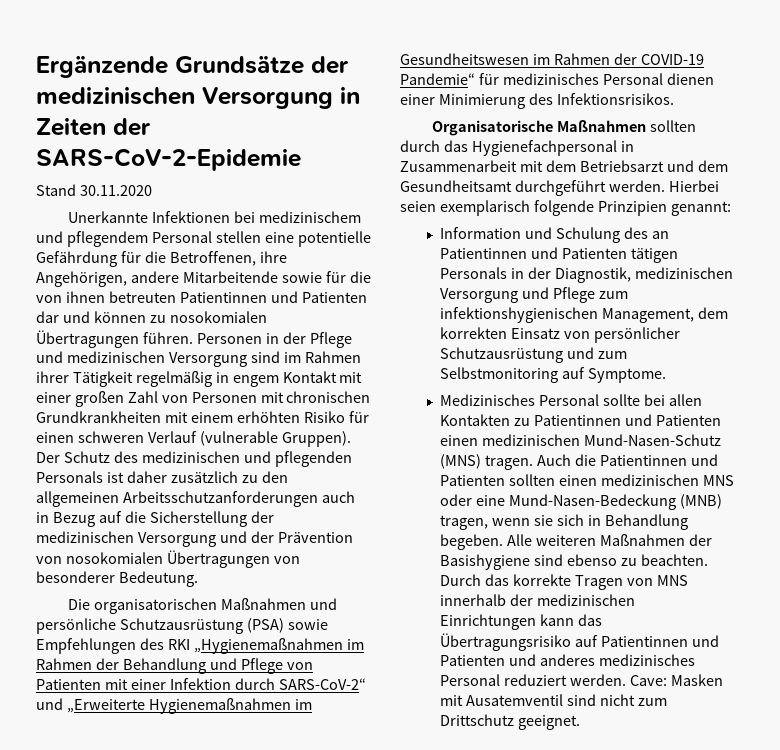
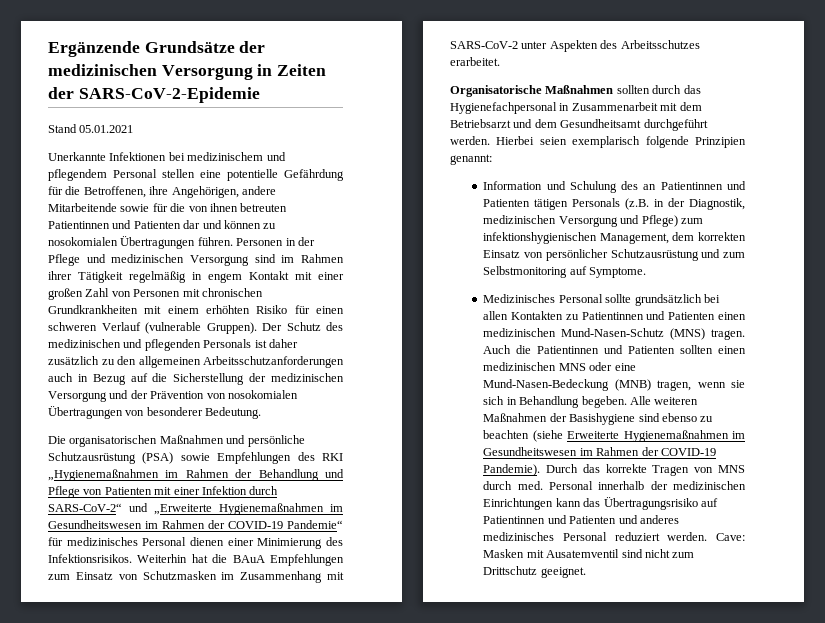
- Stand 30.11.2020
+ Stand 05.01.2021
+ Weiterhin hat die BAuA Empfehlungen zum Einsatz von Schutzmasken im Zusammenhang mit SARS-CoV-2 unter Aspekten des Arbeitsschutzes erarbeitet.
- Information und Schulung des an Patientinnen und Patienten tätigen Personals in der Diagnostik, medizinischen Versorgung und Pflege zum infektionshygienischen Management, dem korrekten Einsatz von persönlicher Schutzausrüstung und zum Selbstmonitoring auf Symptome.
+ Information und Schulung des an Patientinnen und Patienten tätigen Personals (z.B. in der Diagnostik, medizinischen Versorgung und Pflege) zum infektionshygienischen Management, dem korrekten Einsatz von persönlicher Schutzausrüstung und zum Selbstmonitoring auf Symptome.
- Medizinisches Personal sollte bei allen Kontakten zu Patientinnen und Patienten einen medizinischen Mund-Nasen-Schutz (MNS) tragen.
+ Medizinisches Personal sollte grundsätzlich bei allen Kontakten zu Patientinnen und Patienten einen medizinischen Mund-Nasen-Schutz (MNS) tragen.
- Alle weiteren Maßnahmen der Basishygiene sind ebenso zu beachten.
+ Alle weiteren Maßnahmen der Basishygiene sind ebenso zu beachten (siehe Erweiterte Hygienemaßnahmen im Gesundheitswesen im Rahmen der COVID-19 Pandemie).
- Durch das korrekte Tragen von MNS innerhalb der medizinischen Einrichtungen kann das Übertragungsrisiko auf Patientinnen und Patienten und anderes medizinisches Personal reduziert werden.
+ Durch das korrekte Tragen von MNS durch med. Personal innerhalb der medizinischen Einrichtungen kann das Übertragungsrisiko auf Patientinnen und Patienten und anderes medizinisches Personal reduziert werden.

